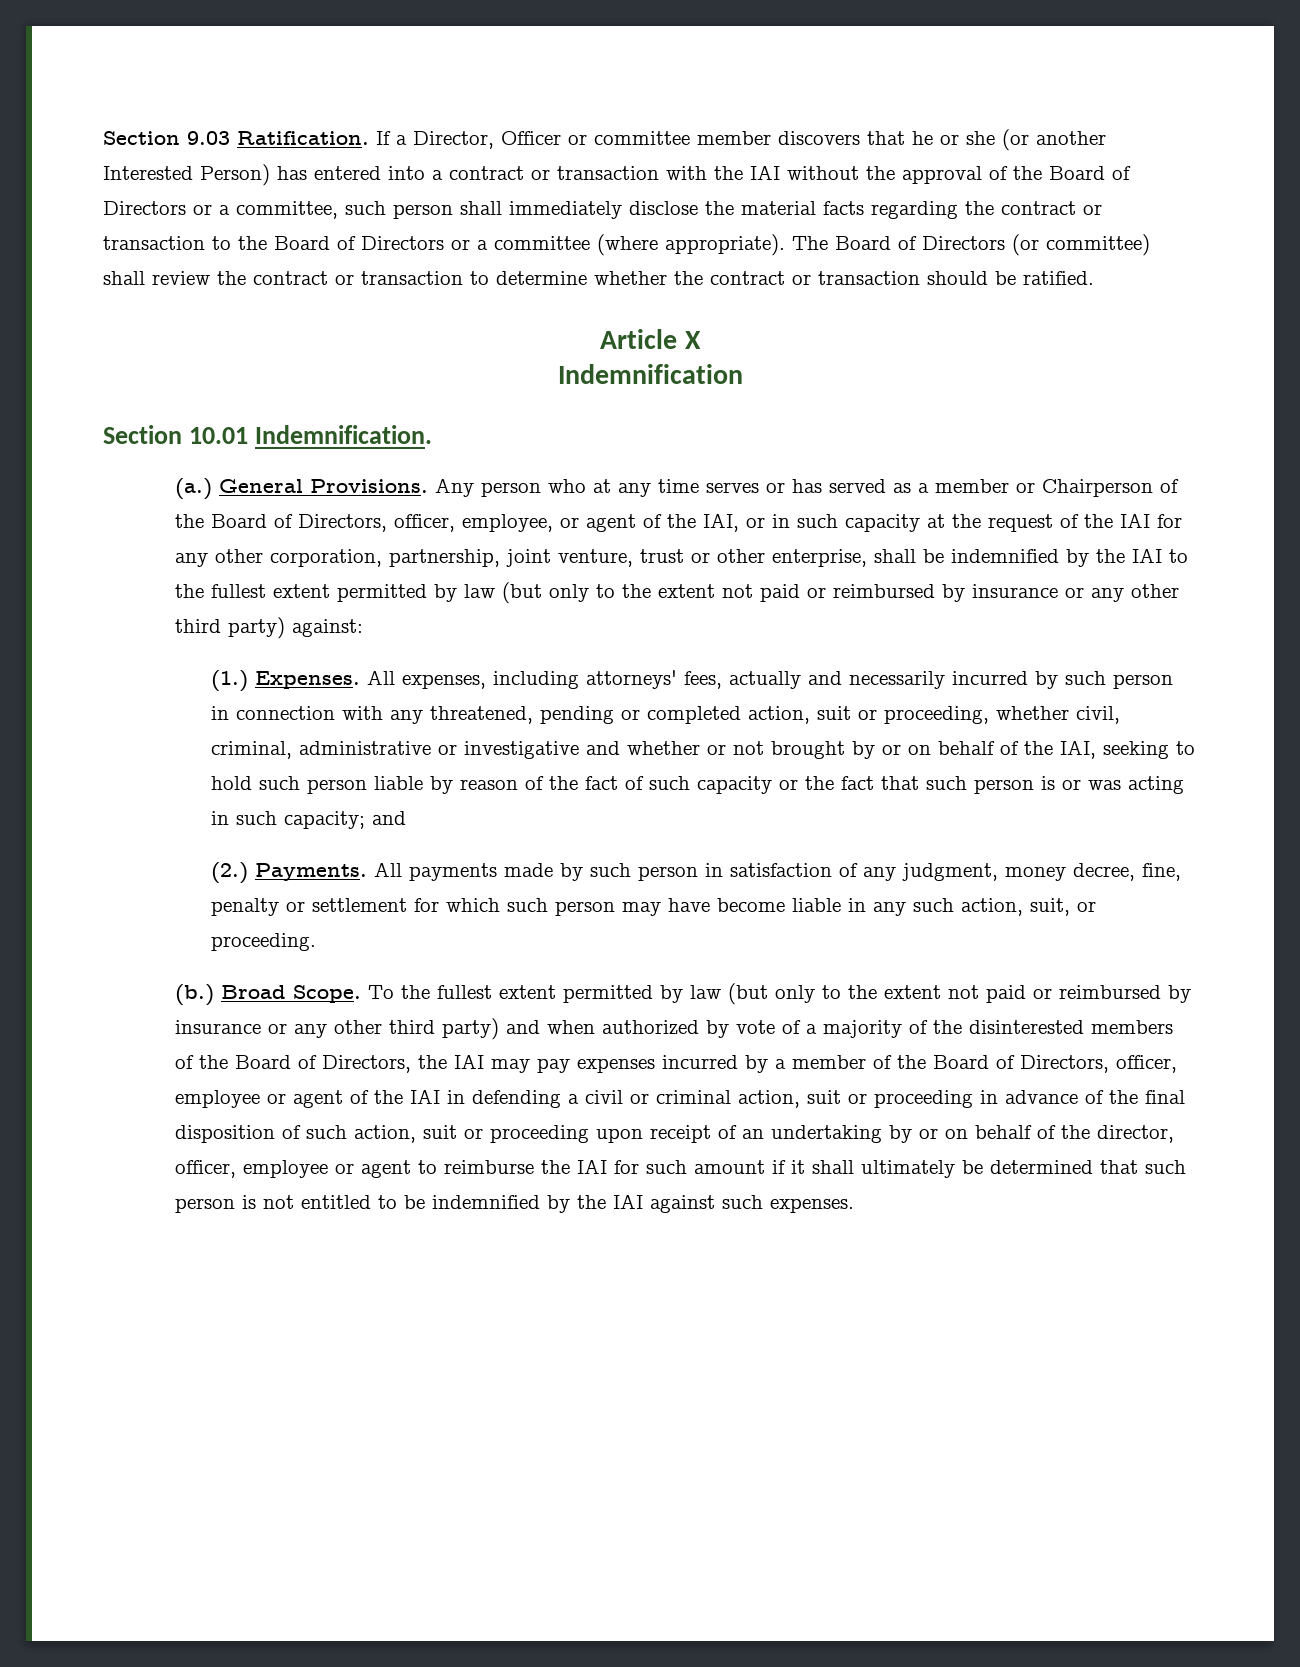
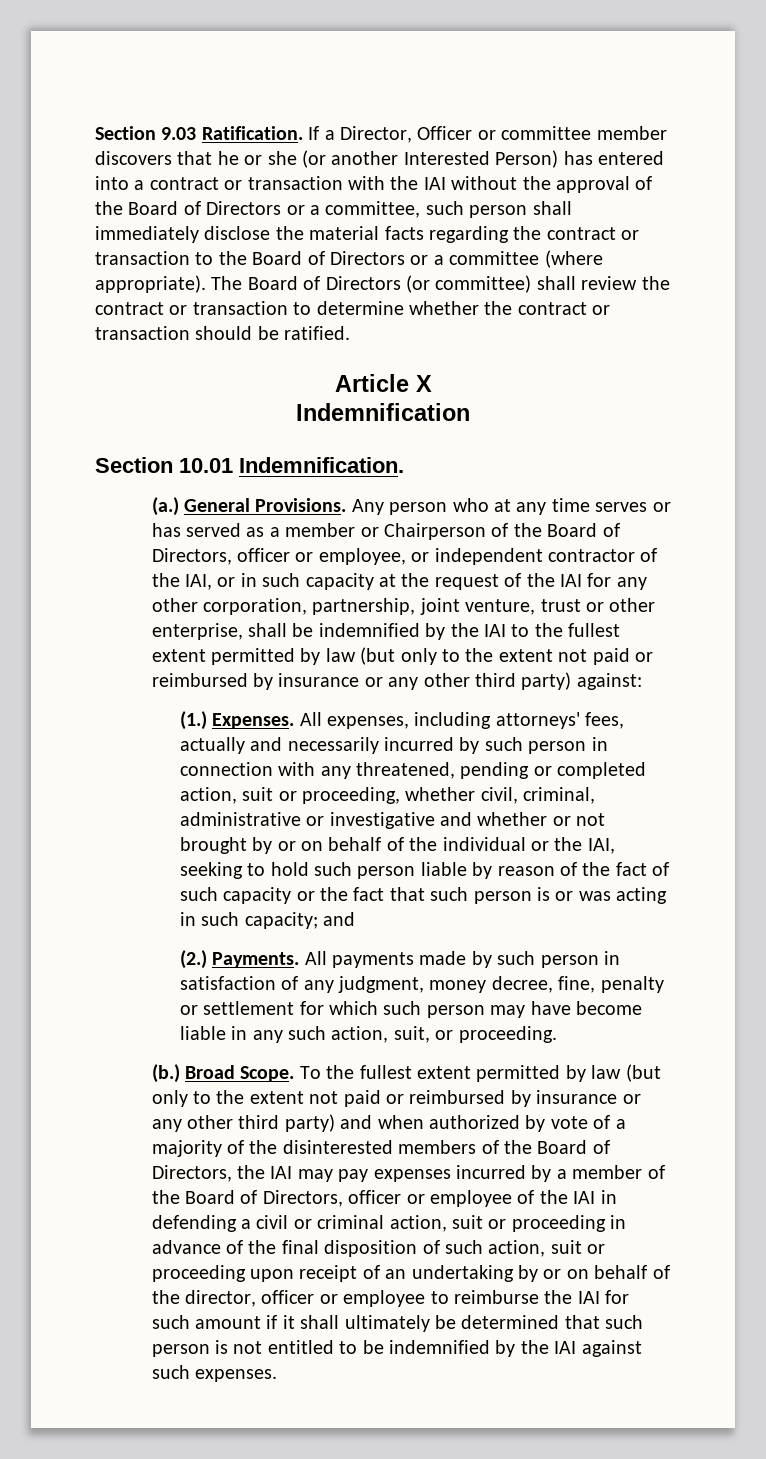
- Any person who at any time serves or has served as a member or Chairperson of the Board of Directors, officer, employee, or agent of the IAI, or in such capacity at the request of the IAI for any other corporation, partnership, joint venture, trust or other enterprise, shall be indemnified by the IAI to the fullest extent permitted by law (but only to the extent not paid or reimbursed by insurance or any other third party) against:
+ Any person who at any time serves or has served as a member or Chairperson of the Board of Directors, officer or employee, or independent contractor of the IAI, or in such capacity at the request of the IAI for any other corporation, partnership, joint venture, trust or other enterprise, shall be indemnified by the IAI to the fullest extent permitted by law (but only to the extent not paid or reimbursed by insurance or any other third party) against:
- All expenses, including attorneys' fees, actually and necessarily incurred by such person in connection with any threatened, pending or completed action, suit or proceeding, whether civil, criminal, administrative or investigative and whether or not brought by or on behalf of the IAI, seeking to hold such person liable by reason of the fact of such capacity or the fact that such person is or was acting in such capacity;
+ All expenses, including attorneys' fees, actually and necessarily incurred by such person in connection with any threatened, pending or completed action, suit or proceeding, whether civil, criminal, administrative or investigative and whether or not brought by or on behalf of the individual or the IAI, seeking to hold such person liable by reason of the fact of such capacity or the fact that such person is or was acting in such capacity;
- To the fullest extent permitted by law (but only to the extent not paid or reimbursed by insurance or any other third party) and when authorized by vote of a majority of the disinterested members of the Board of Directors, the IAI may pay expenses incurred by a member of the Board of Directors, officer, employee or agent of the IAI in defending a civil or criminal action, suit or proceeding in advance of the final disposition of such action, suit or proceeding upon receipt of an undertaking by or on behalf of the director, officer, employee or agent to reimburse the IAI for such amount if it shall ultimately be determined that such person is not entitled to be indemnified by the IAI against such expenses.
+ To the fullest extent permitted by law (but only to the extent not paid or reimbursed by insurance or any other third party) and when authorized by vote of a majority of the disinterested members of the Board of Directors, the IAI may pay expenses incurred by a member of the Board of Directors, officer or employee of the IAI in defending a civil or criminal action, suit or proceeding in advance of the final disposition of such action, suit or proceeding upon receipt of an undertaking by or on behalf of the director, officer or employee to reimburse the IAI for such amount if it shall ultimately be determined that such person is not entitled to be indemnified by the IAI against such expenses.

